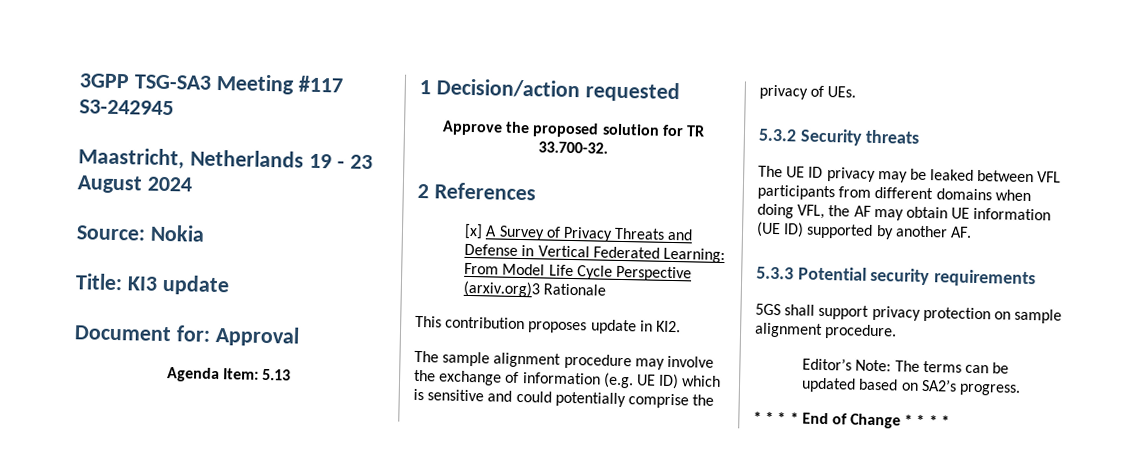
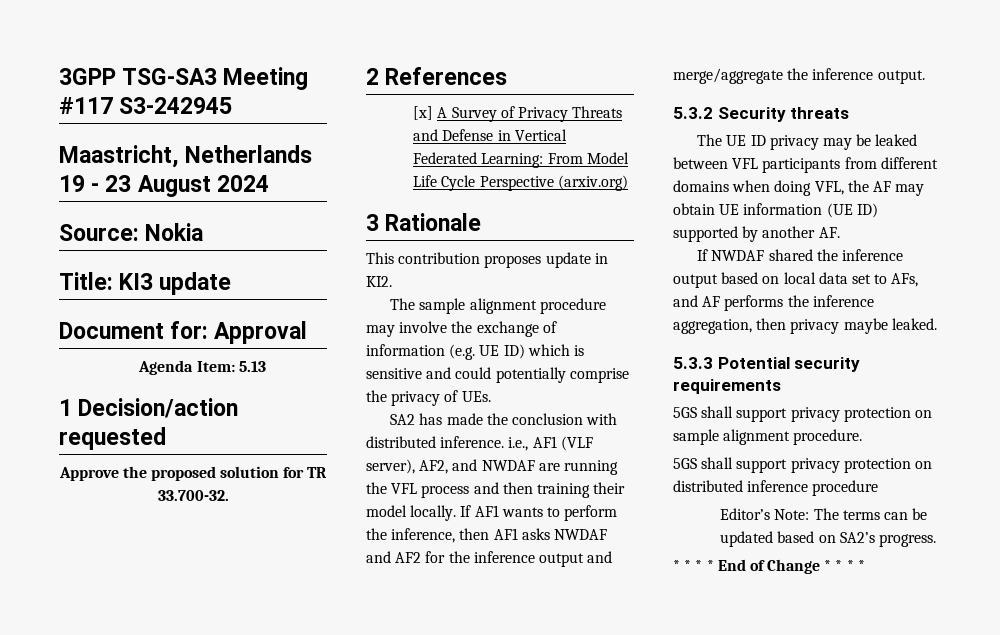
- [x] A Survey of Privacy Threats and Defense in Vertical Federated Learning: From Model Life Cycle Perspective (arxiv.org)3 Rationale
+ [x] A Survey of Privacy Threats and Defense in Vertical Federated Learning: From Model Life Cycle Perspective (arxiv.org)
+ 3 Rationale
+ SA2 has made the conclusion with distributed inference. i.e., AF1 (VLF server), AF2, and NWDAF are running the VFL process and then training their model locally. If AF1 wants to perform the inference, then AF1 asks NWDAF and AF2 for the inference output and merge/aggregate the inference output.
+ If NWDAF shared the inference output based on local data set to AFs, and AF performs the inference aggregation, then privacy maybe leaked.
+ 5GS shall support privacy protection on distributed inference procedure

